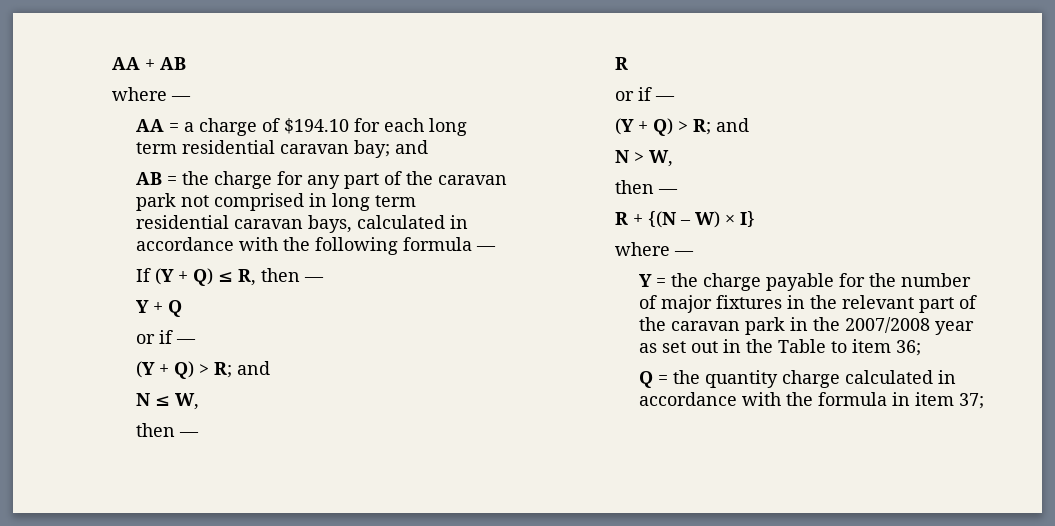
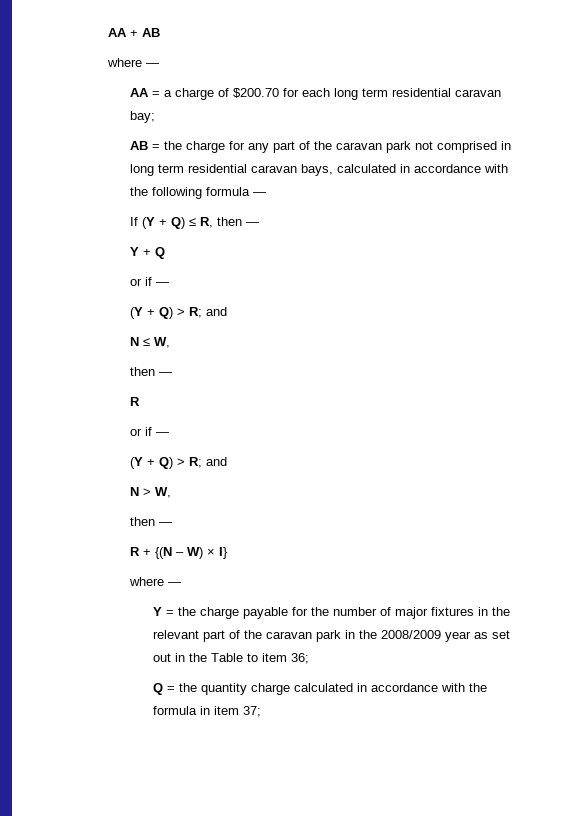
- AA = a charge of $194.10 for each long term residential caravan bay; and
+ AA = a charge of $200.70 for each long term residential caravan bay;
- Y = the charge payable for the number of major fixtures in the relevant part of the caravan park in the 2007/2008 year as set out in the Table to item 36;
+ Y = the charge payable for the number of major fixtures in the relevant part of the caravan park in the 2008/2009 year as set out in the Table to item 36;

